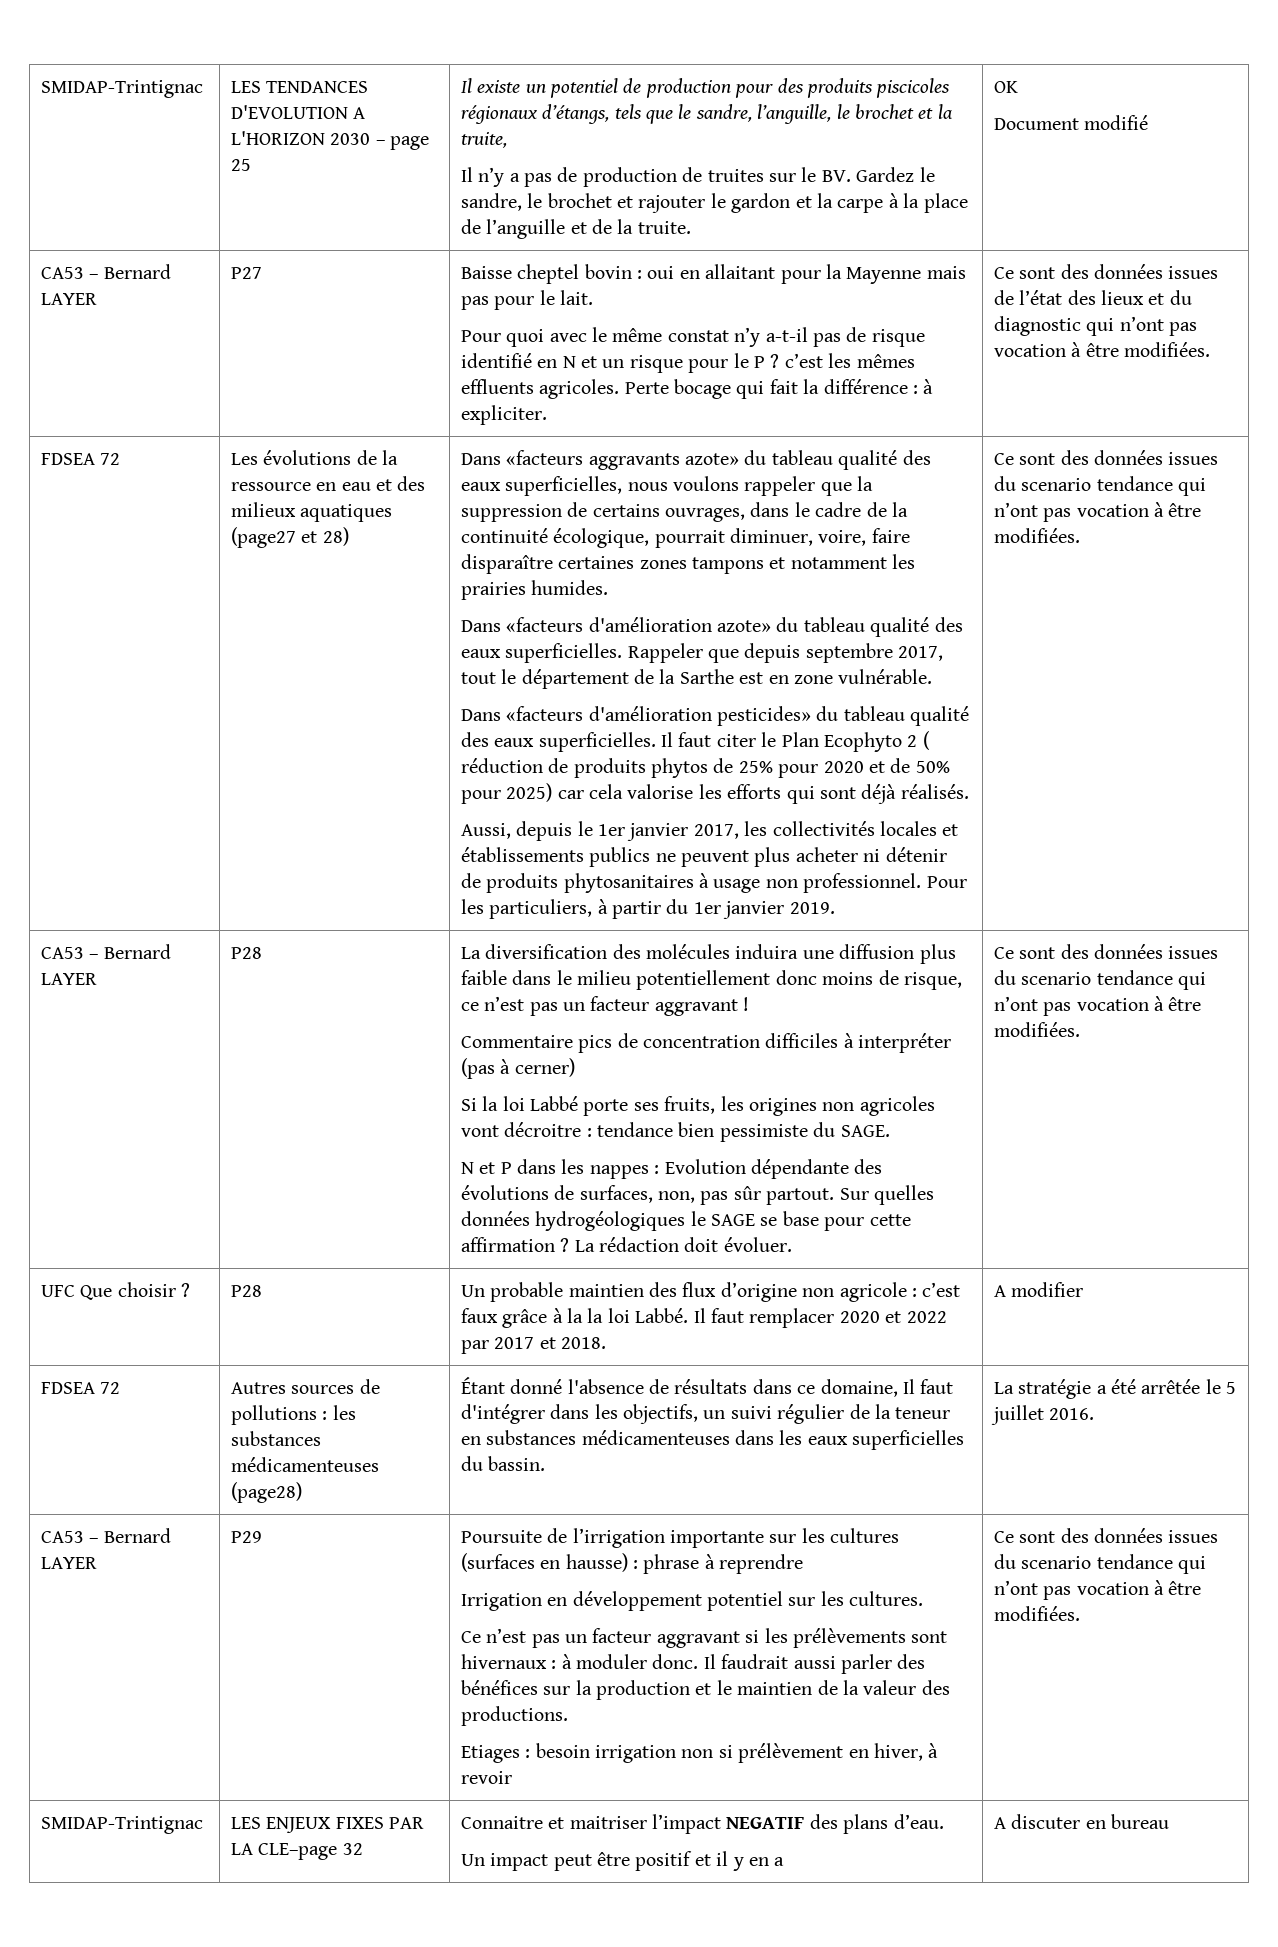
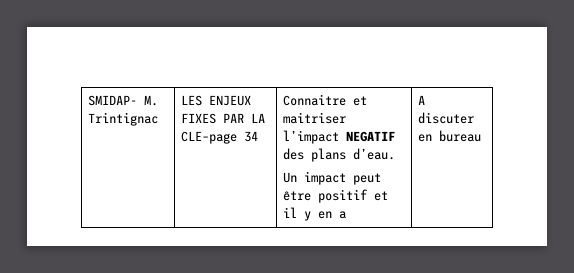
- SMIDAP-Trintignac | LES TENDANCES D'EVOLUTION A L'HORIZON 2030 – page 25 | Il existe un potentiel de production pour des produits piscicoles régionaux d’étangs, tels que le sandre, l’anguille, le brochet et la truite,
- Il n’y a pas de production de truites sur le BV. Gardez le sandre, le brochet et rajouter le gardon et la carpe à la place de l’anguille et de la truite. | OK
- Document modifié
- CA53 – Bernard LAYER | P27 | Baisse cheptel bovin : oui en allaitant pour la Mayenne mais pas pour le lait.
- Pour quoi avec le même constat n’y a-t-il pas de risque identifié en N et un risque pour le P ? c’est les mêmes effluents agricoles. Perte bocage qui fait la différence : à expliciter. | Ce sont des données issues de l’état des lieux et du diagnostic qui n’ont pas vocation à être modifiées.
- FDSEA 72 | Les évolutions de la ressource en eau et des milieux aquatiques (page27 et 28) | Dans «facteurs aggravants azote» du tableau qualité des eaux superficielles, nous voulons rappeler que la suppression de certains ouvrages, dans le cadre de la continuité écologique, pourrait diminuer, voire, faire disparaître certaines zones tampons et notamment les prairies humides.
- Dans «facteurs d'amélioration azote» du tableau qualité des eaux superficielles. Rappeler que depuis septembre 2017, tout le département de la Sarthe est en zone vulnérable.
- Dans «facteurs d'amélioration pesticides» du tableau qualité des eaux superficielles. Il faut citer le Plan Ecophyto 2 ( réduction de produits phytos de 25% pour 2020 et de 50% pour 2025) car cela valorise les efforts qui sont déjà réalisés.
- Aussi, depuis le 1er janvier 2017, les collectivités locales et établissements publics ne peuvent plus acheter ni détenir de produits phytosanitaires à usage non professionnel. Pour les particuliers, à partir du 1er janvier 2019. | Ce sont des données issues du scenario tendance qui n’ont pas vocation à être modifiées.
- CA53 – Bernard LAYER | P28 | La diversification des molécules induira une diffusion plus faible dans le milieu potentiellement donc moins de risque, ce n’est pas un facteur aggravant !
- Commentaire pics de concentration difficiles à interpréter (pas à cerner)
- Si la loi Labbé porte ses fruits, les origines non agricoles vont décroitre : tendance bien pessimiste du SAGE.
- N et P dans les nappes : Evolution dépendante des évolutions de surfaces, non, pas sûr partout. Sur quelles données hydrogéologiques le SAGE se base pour cette affirmation ? La rédaction doit évoluer. | Ce sont des données issues du scenario tendance qui n’ont pas vocation à être modifiées.
- UFC Que choisir ? | P28 | Un probable maintien des flux d’origine non agricole : c’est faux grâce à la la loi Labbé. Il faut remplacer 2020 et 2022 par 2017 et 2018. | A modifier
- FDSEA 72 | Autres sources de pollutions : les substances médicamenteuses (page28) | Étant donné l'absence de résultats dans ce domaine, Il faut d'intégrer dans les objectifs, un suivi régulier de la teneur en substances médicamenteuses dans les eaux superficielles du bassin. | La stratégie a été arrêtée le 5 juillet 2016.
- CA53 – Bernard LAYER | P29 | Poursuite de l’irrigation importante sur les cultures (surfaces en hausse) : phrase à reprendre
- Irrigation en développement potentiel sur les cultures.
- Ce n’est pas un facteur aggravant si les prélèvements sont hivernaux : à moduler donc. Il faudrait aussi parler des bénéfices sur la production et le maintien de la valeur des productions.
- Etiages : besoin irrigation non si prélèvement en hiver, à revoir | Ce sont des données issues du scenario tendance qui n’ont pas vocation à être modifiées.
- SMIDAP-Trintignac | LES ENJEUX FIXES PAR LA CLE–page 32 | Connaitre et maitriser l’impact NEGATIF des plans d’eau.
+ SMIDAP- M. Trintignac | LES ENJEUX FIXES PAR LA CLE–page 34 | Connaitre et maitriser l’impact NEGATIF des plans d’eau.

